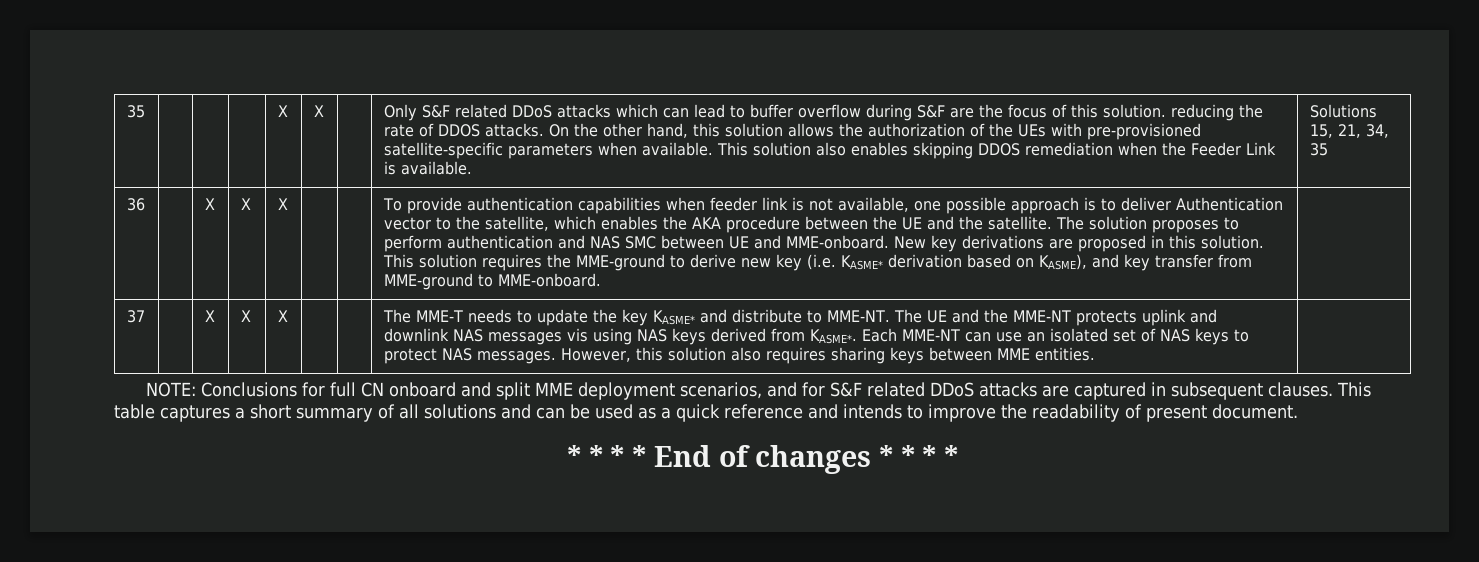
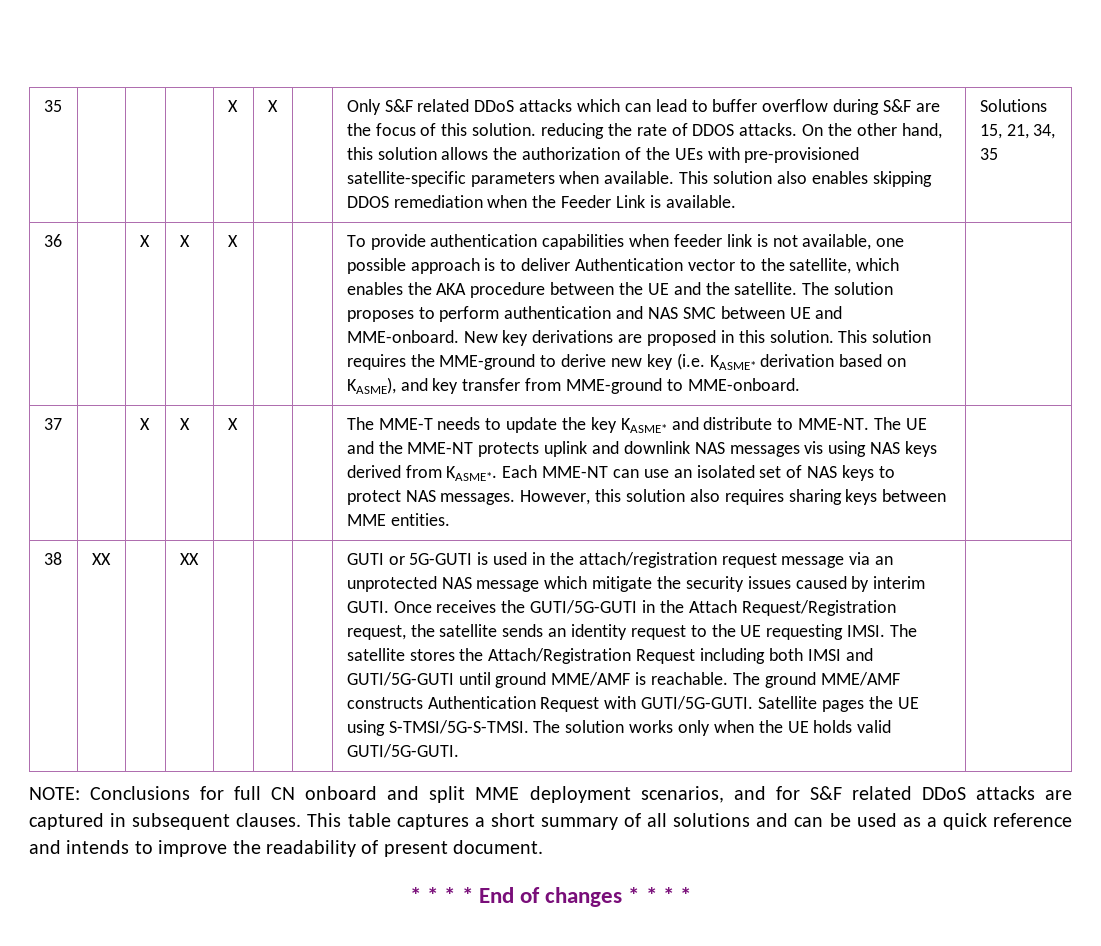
+ 38 | XX | | XX | | | | GUTI or 5G-GUTI is used in the attach/registration request message via an unprotected NAS message which mitigate the security issues caused by interim GUTI. Once receives the GUTI/5G-GUTI in the Attach Request/Registration request, the satellite sends an identity request to the UE requesting IMSI. The satellite stores the Attach/Registration Request including both IMSI and GUTI/5G-GUTI until ground MME/AMF is reachable. The ground MME/AMF constructs Authentication Request with GUTI/5G-GUTI. Satellite pages the UE using S-TMSI/5G-S-TMSI. The solution works only when the UE holds valid GUTI/5G-GUTI.

